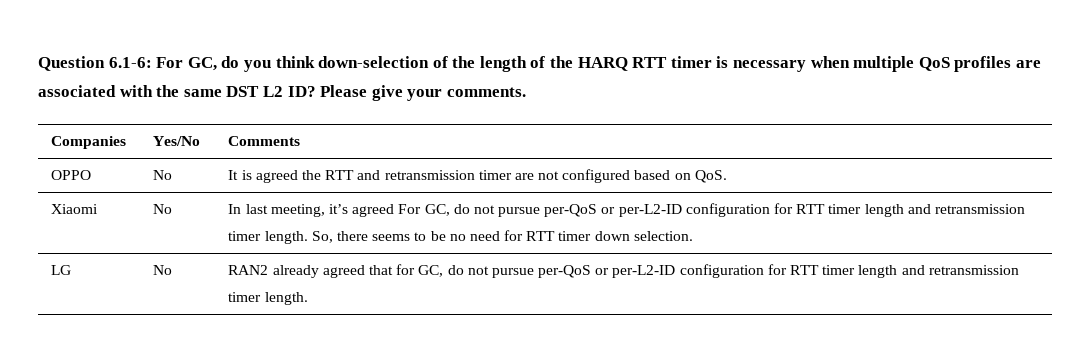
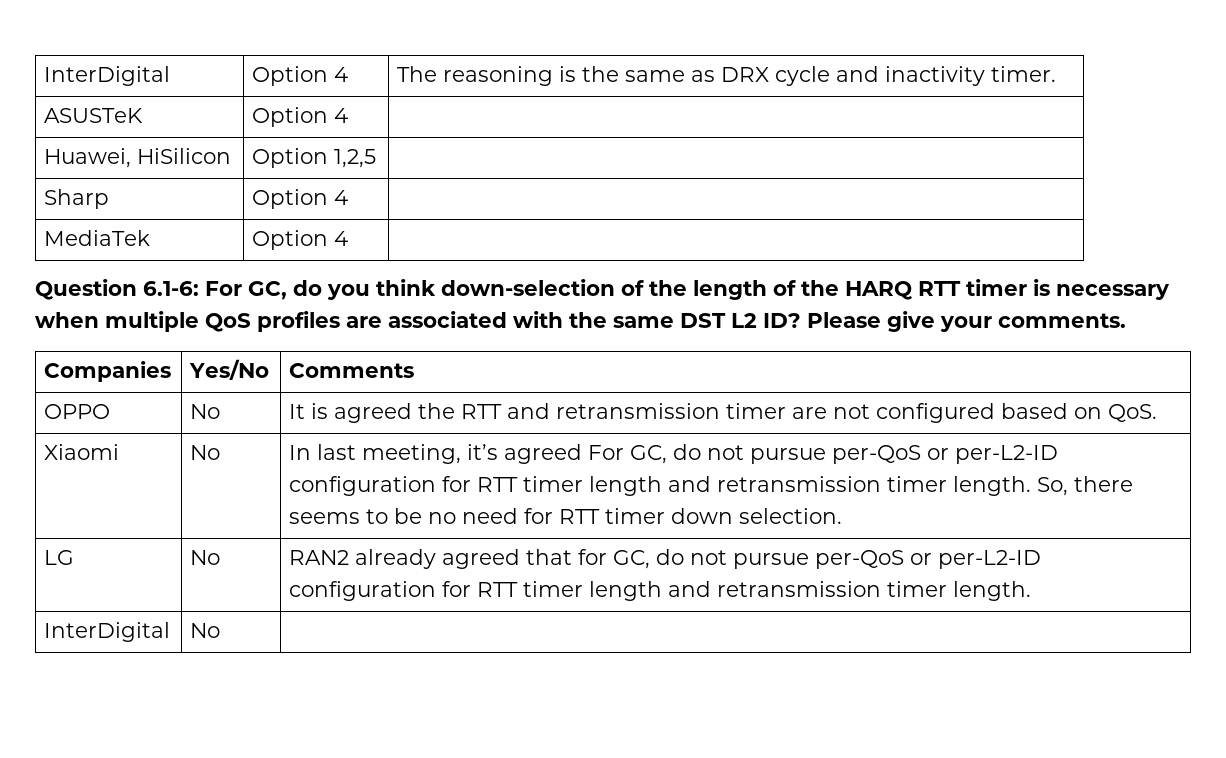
+ InterDigital | Option 4 | The reasoning is the same as DRX cycle and inactivity timer.
+ ASUSTeK | Option 4 |
+ Huawei, HiSilicon | Option 1,2,5 |
+ Sharp | Option 4 |
+ MediaTek | Option 4 |
+ InterDigital | No |

